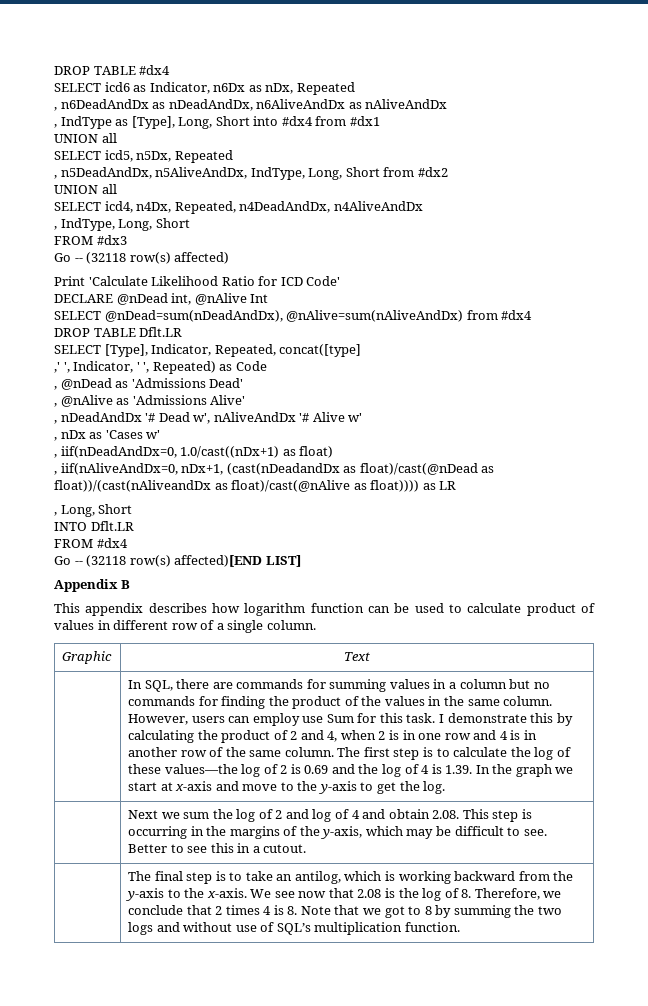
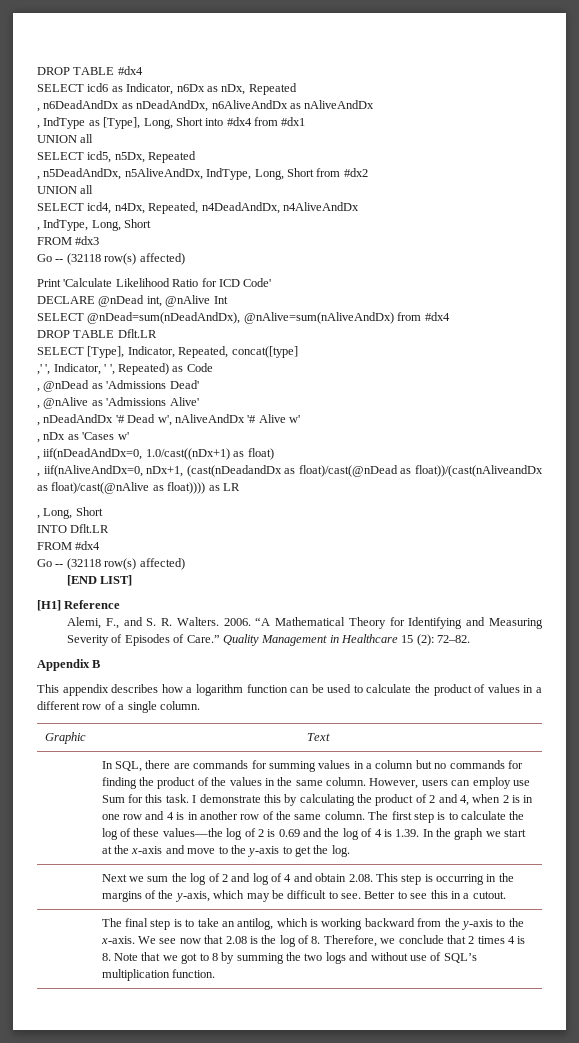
  FROM #dx4
- Go -- (32118 row(s) affected)[END LIST]
+ Go -- (32118 row(s) affected)
+ [END LIST]
+ [H1] Reference
+ Alemi, F., and S. R. Walters. 2006. “A Mathematical Theory for Identifying and Measuring Severity of Episodes of Care.” Quality Management in Healthcare 15 (2): 72–82.
- This appendix describes how logarithm function can be used to calculate product of values in different row of a single column.
+ This appendix describes how a logarithm function can be used to calculate the product of values in a different row of a single column.
- The first step is to calculate the log of these values—the log of 2 is 0.69 and the log of 4 is 1.39. In the graph we start at x-axis and move to the y-axis to get the log.
+ The first step is to calculate the log of these values—the log of 2 is 0.69 and the log of 4 is 1.39. In the graph we start at the x-axis and move to the y-axis to get the log.

